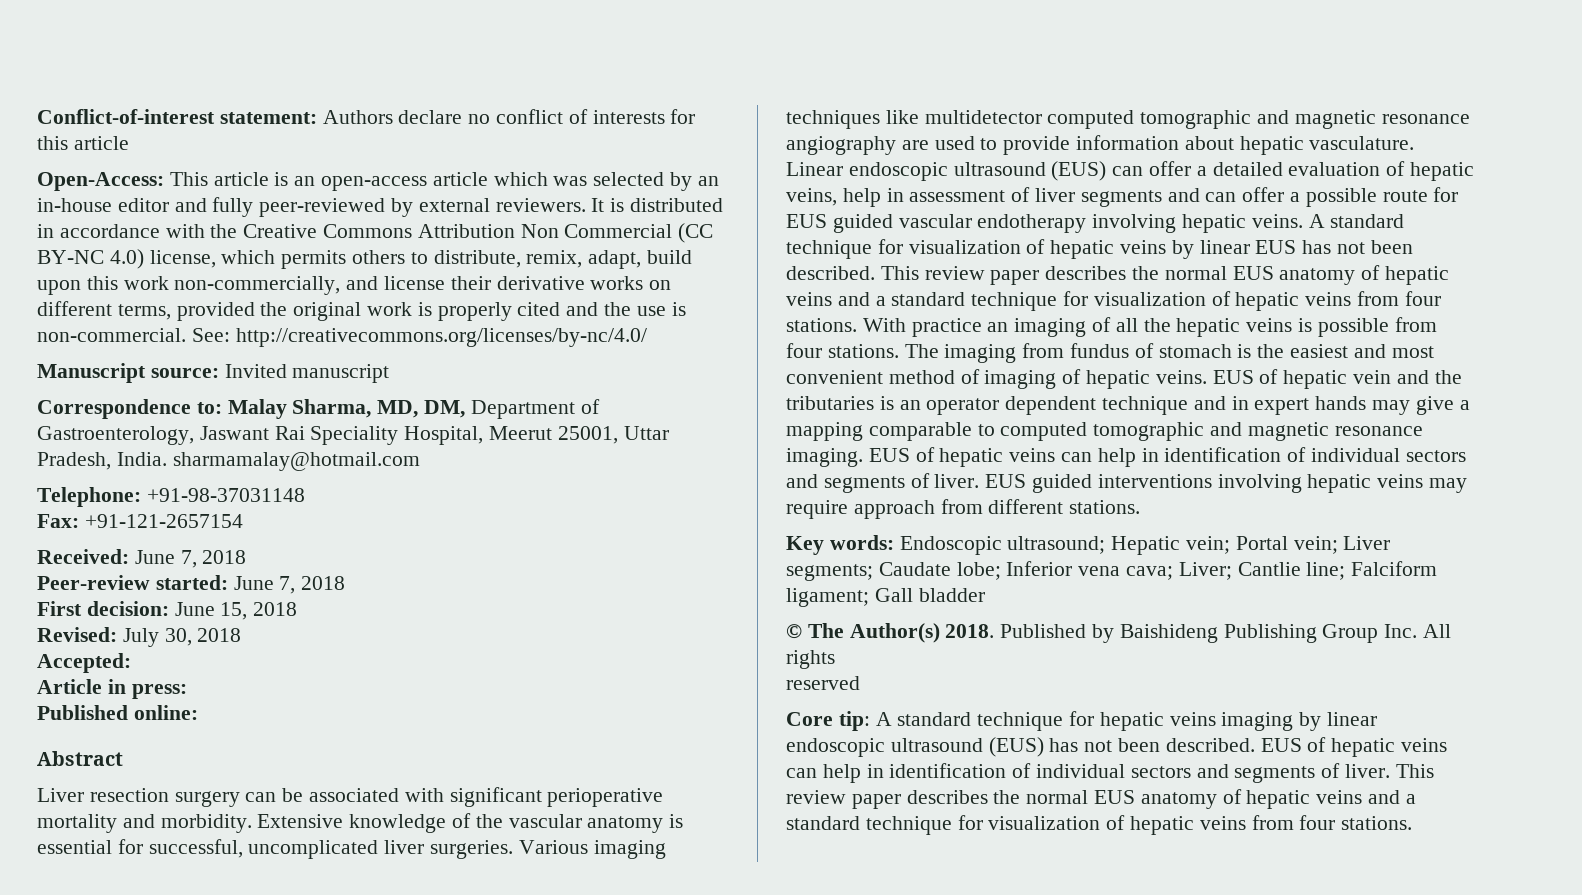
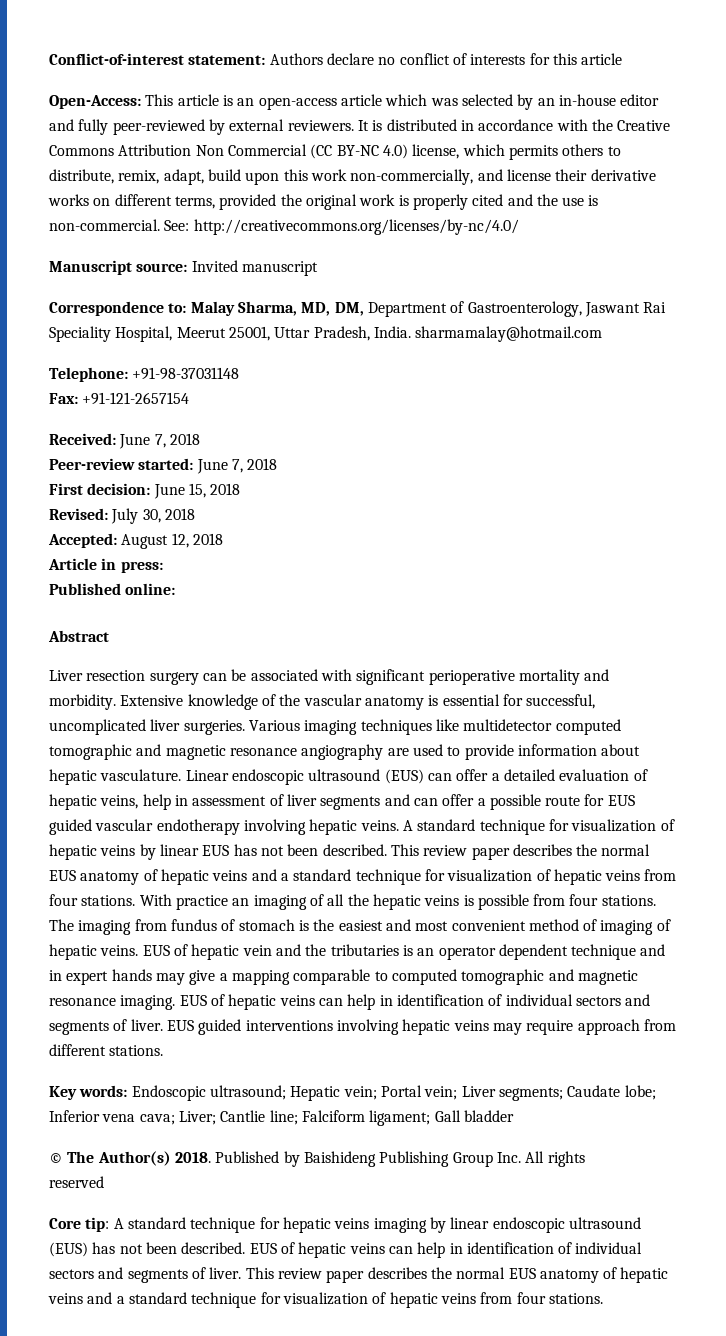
- Accepted:
+ Accepted: August 12, 2018

